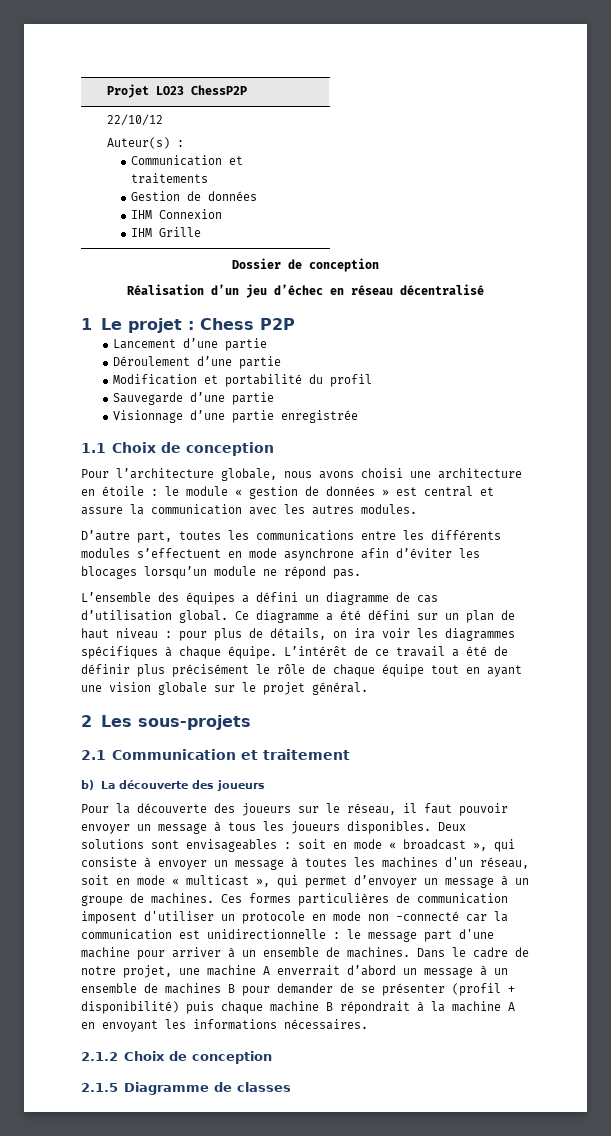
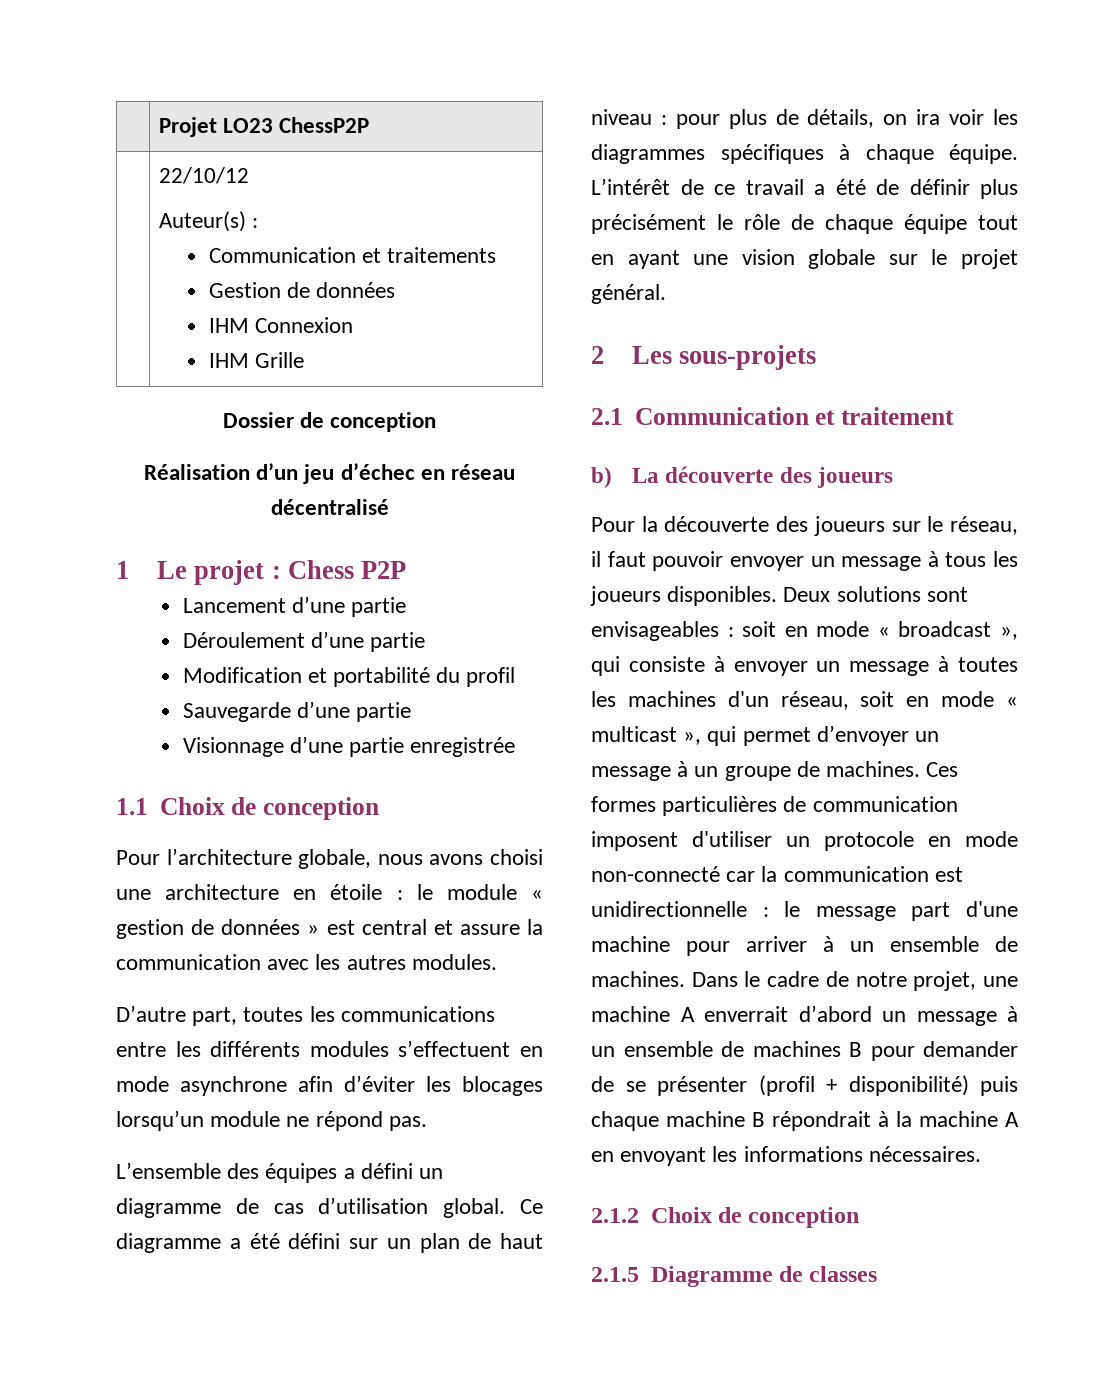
- Ces formes particulières de communication imposent d'utiliser un protocole en mode non -connecté car la communication est unidirectionnelle : le message part d'une machine pour arriver à un ensemble de machines.
+ Ces formes particulières de communication imposent d'utiliser un protocole en mode non-connecté car la communication est unidirectionnelle : le message part d'une machine pour arriver à un ensemble de machines.

